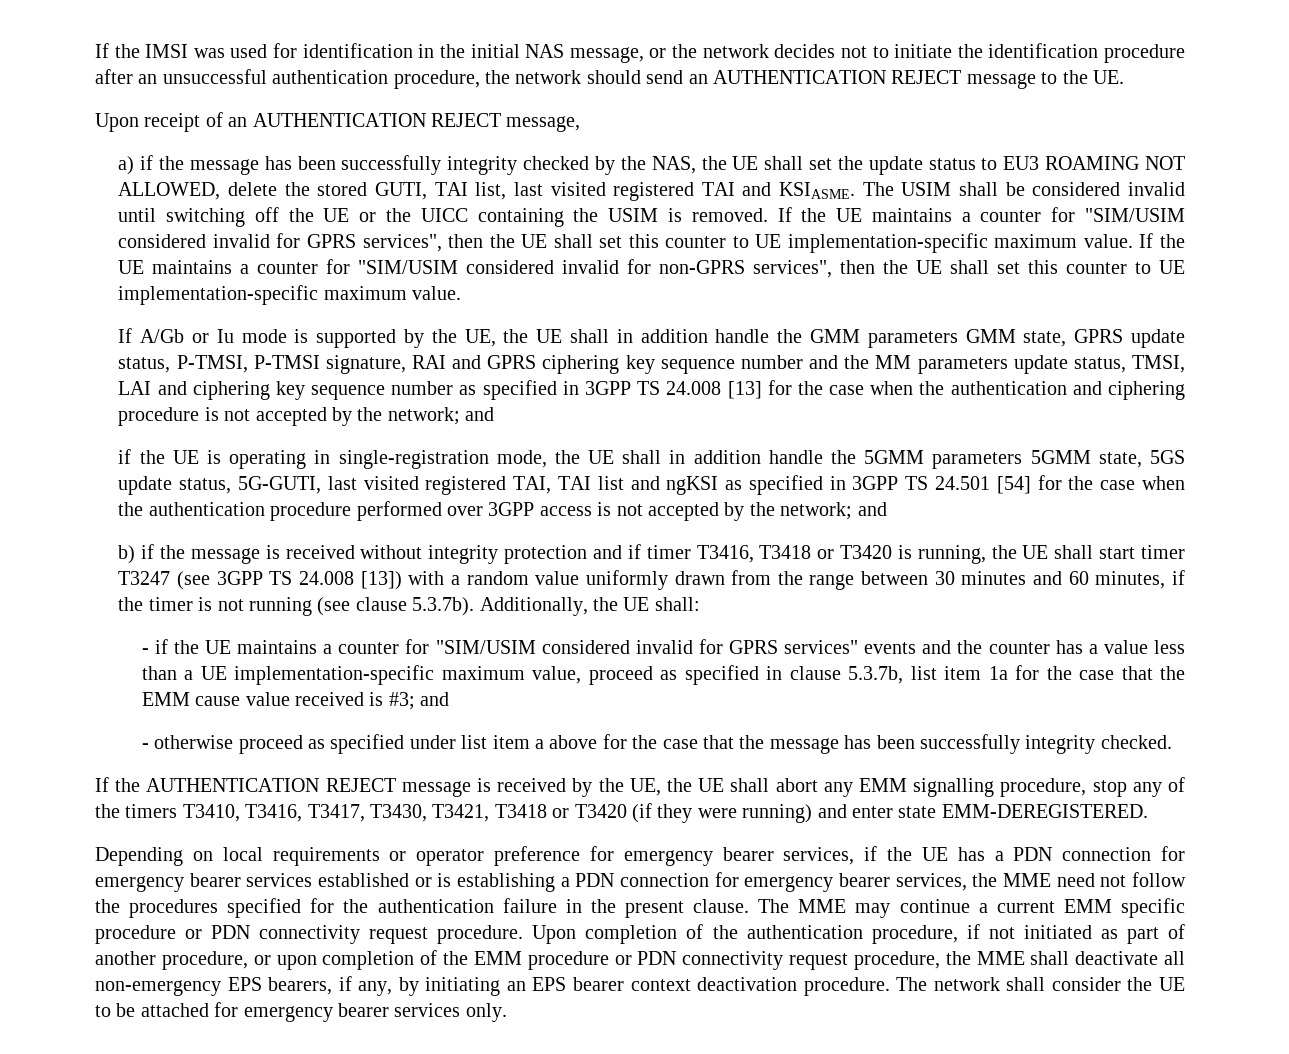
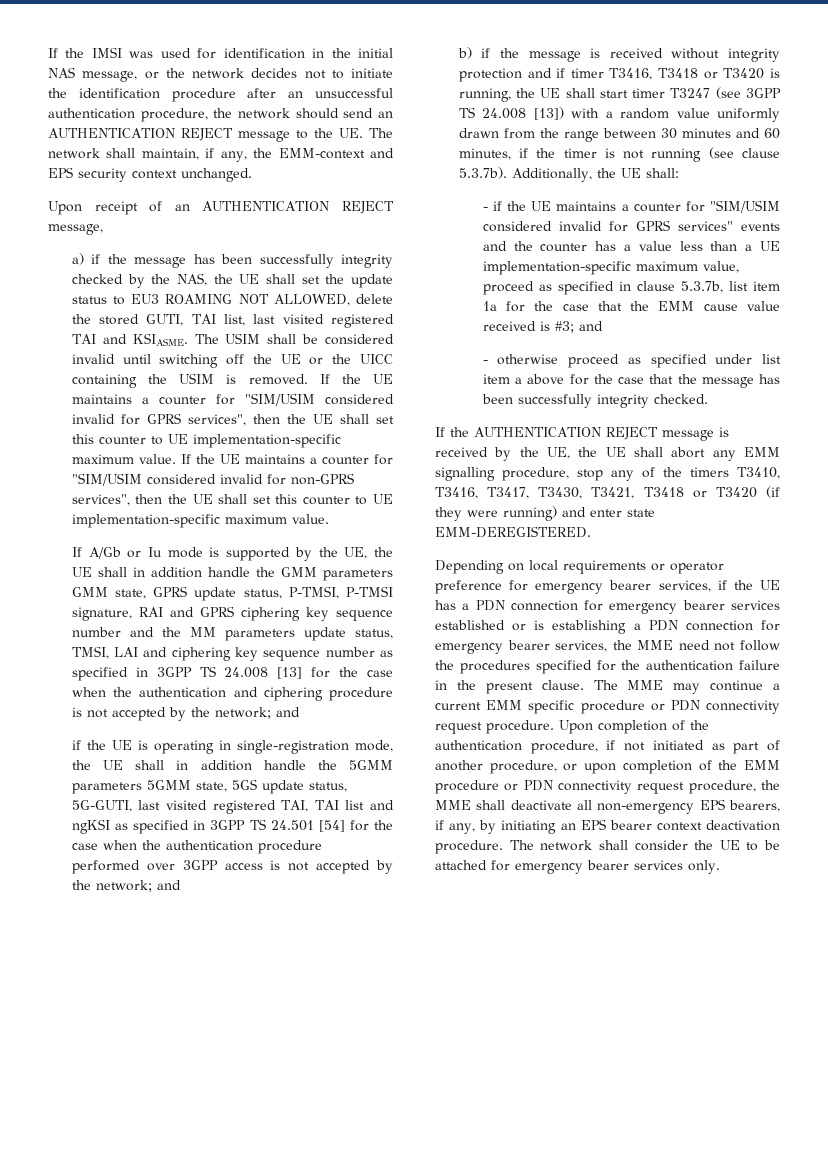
- If the IMSI was used for identification in the initial NAS message, or the network decides not to initiate the identification procedure after an unsuccessful authentication procedure, the network should send an AUTHENTICATION REJECT message to the UE.
+ If the IMSI was used for identification in the initial NAS message, or the network decides not to initiate the identification procedure after an unsuccessful authentication procedure, the network should send an AUTHENTICATION REJECT message to the UE. The network shall maintain, if any, the EMM-context and EPS security context unchanged.

